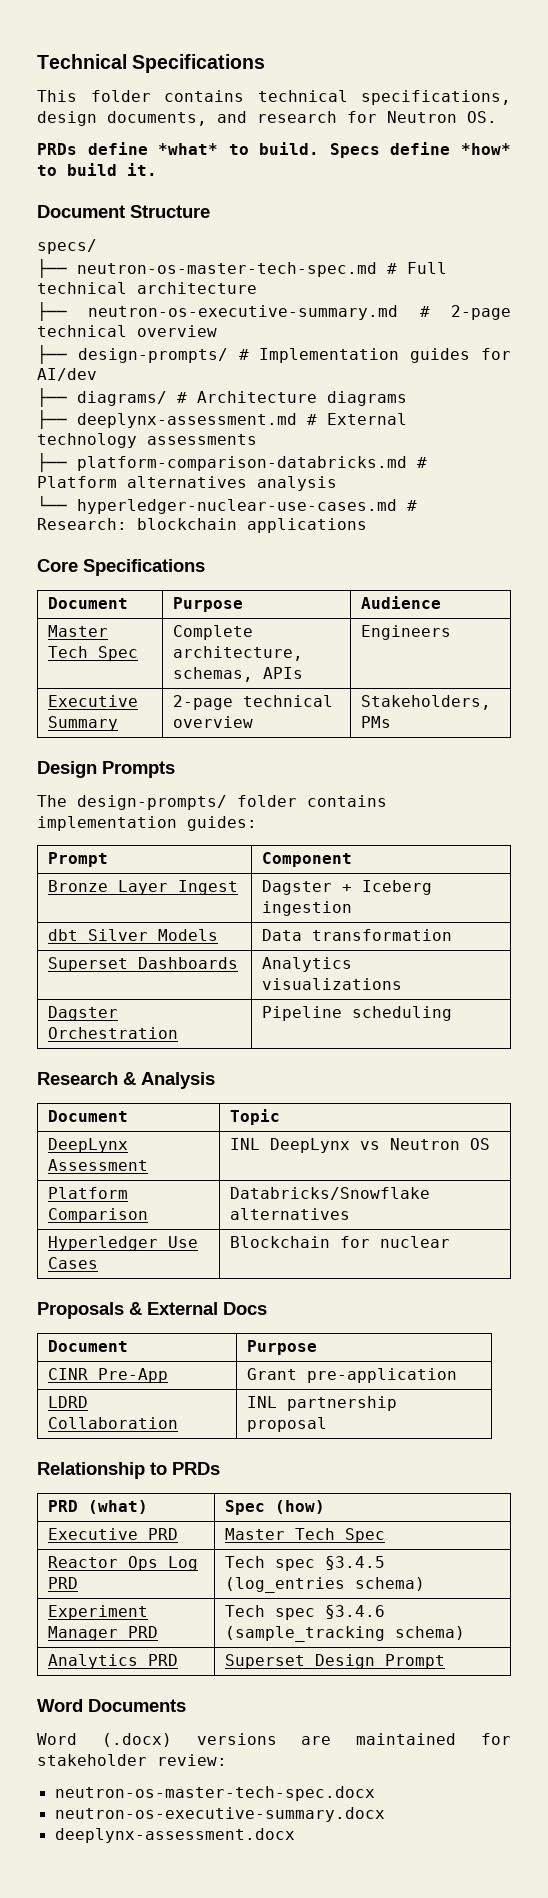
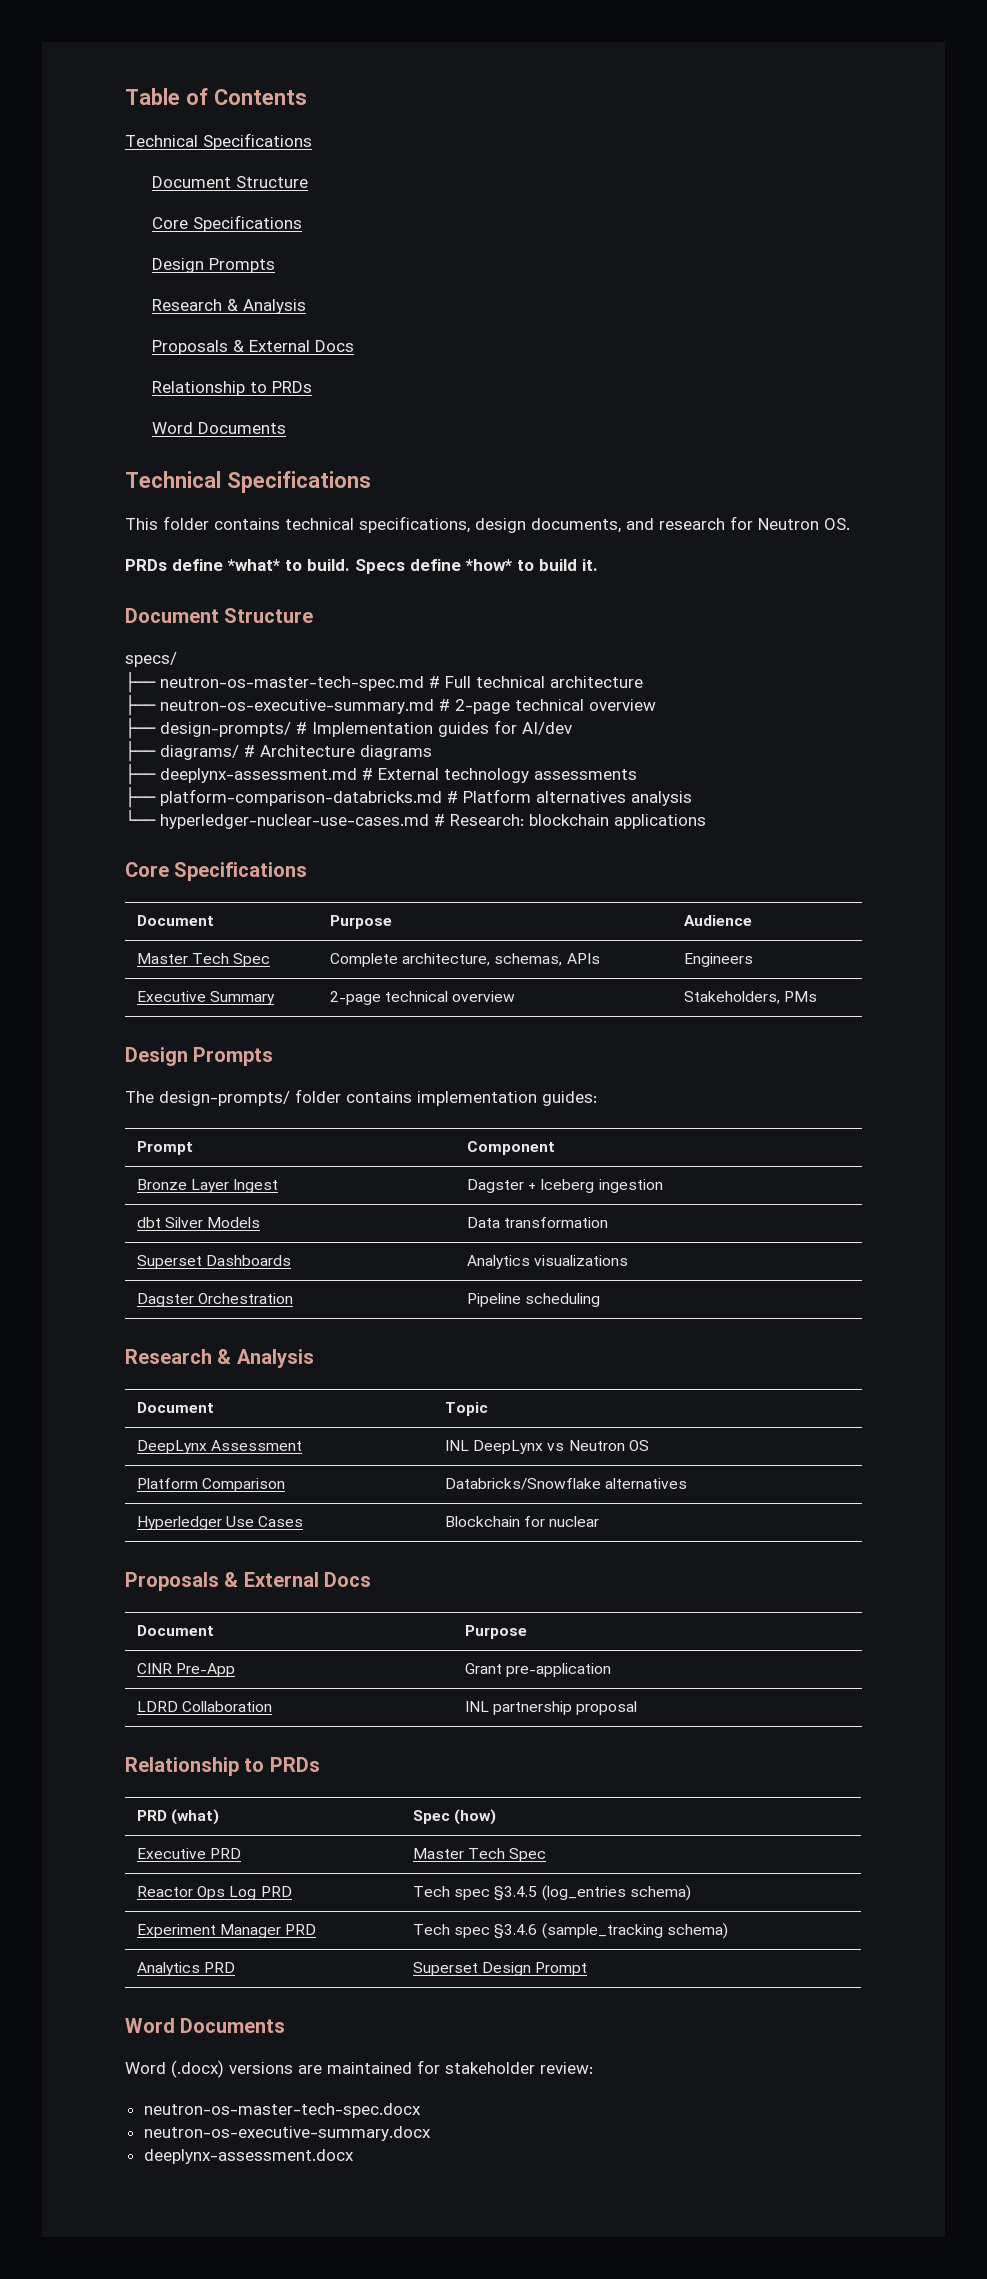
+ Table of Contents
+ Technical Specifications
+ Document Structure
+ Core Specifications
+ Design Prompts
+ Research & Analysis
+ Proposals & External Docs
+ Relationship to PRDs
+ Word Documents

